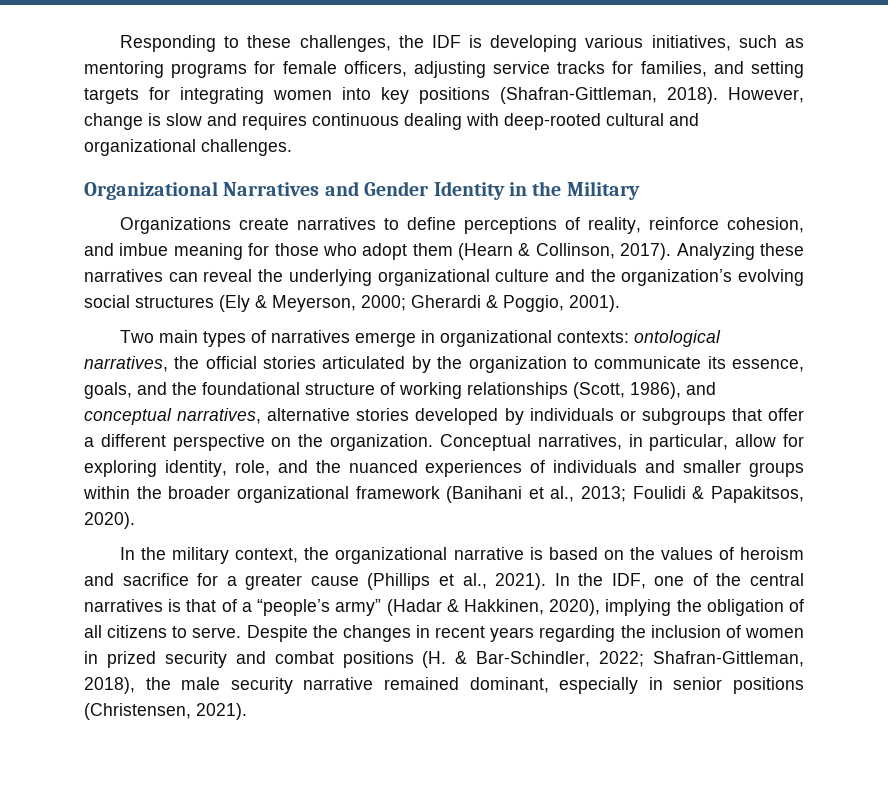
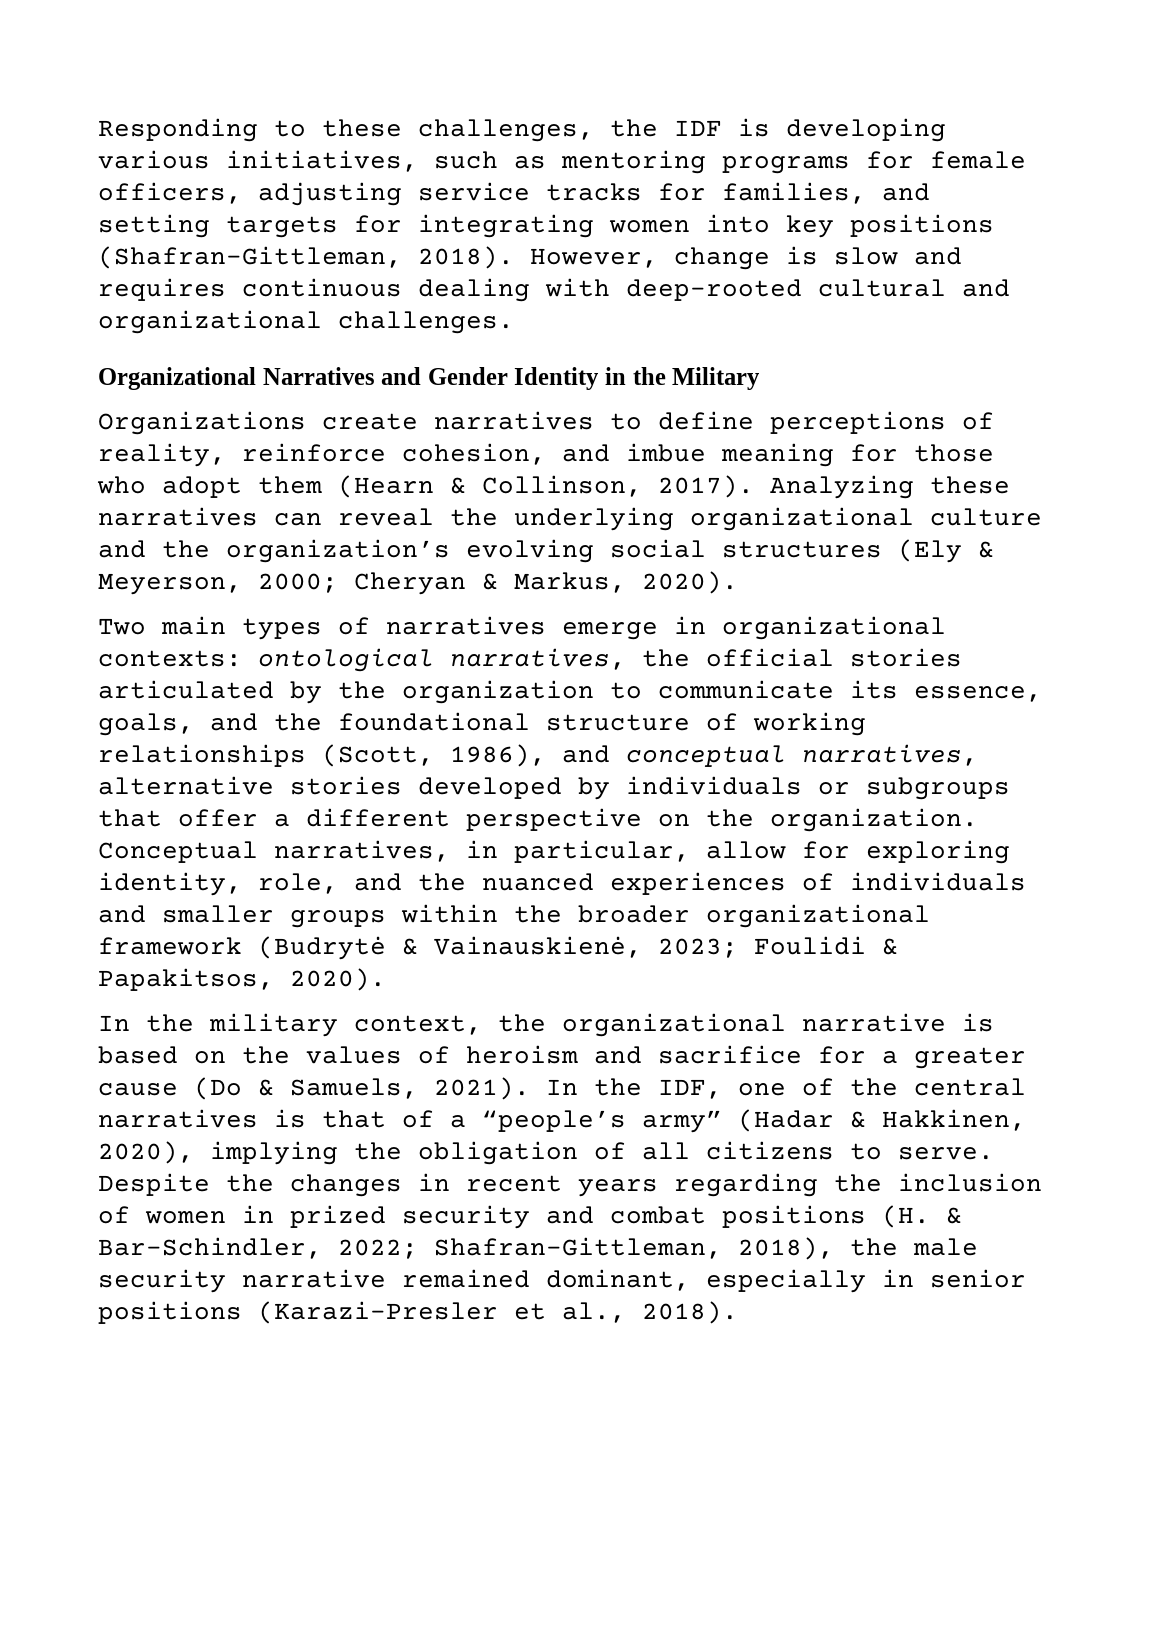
- Analyzing these narratives can reveal the underlying organizational culture and the organization’s evolving social structures (Ely & Meyerson, 2000; Gherardi & Poggio, 2001).
+ Analyzing these narratives can reveal the underlying organizational culture and the organization’s evolving social structures (Ely & Meyerson, 2000; Cheryan & Markus, 2020).
- Conceptual narratives, in particular, allow for exploring identity, role, and the nuanced experiences of individuals and smaller groups within the broader organizational framework (Banihani et al., 2013; Foulidi & Papakitsos, 2020).
+ Conceptual narratives, in particular, allow for exploring identity, role, and the nuanced experiences of individuals and smaller groups within the broader organizational framework (Budrytė & Vainauskienė, 2023; Foulidi & Papakitsos, 2020).
- In the military context, the organizational narrative is based on the values of heroism and sacrifice for a greater cause (Phillips et al., 2021).
+ In the military context, the organizational narrative is based on the values of heroism and sacrifice for a greater cause (Do & Samuels, 2021).
- Despite the changes in recent years regarding the inclusion of women in prized security and combat positions (H. & Bar-Schindler, 2022; Shafran-Gittleman, 2018), the male security narrative remained dominant, especially in senior positions (Christensen, 2021).
+ Despite the changes in recent years regarding the inclusion of women in prized security and combat positions (H. & Bar-Schindler, 2022; Shafran-Gittleman, 2018), the male security narrative remained dominant, especially in senior positions (Karazi-Presler et al., 2018).

